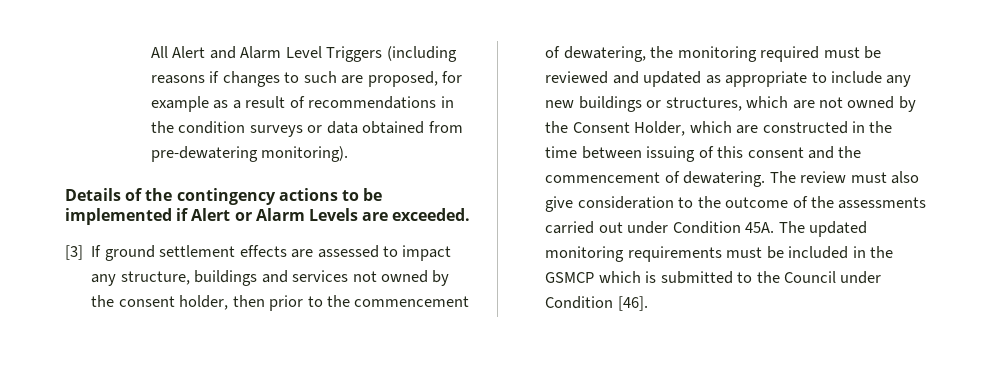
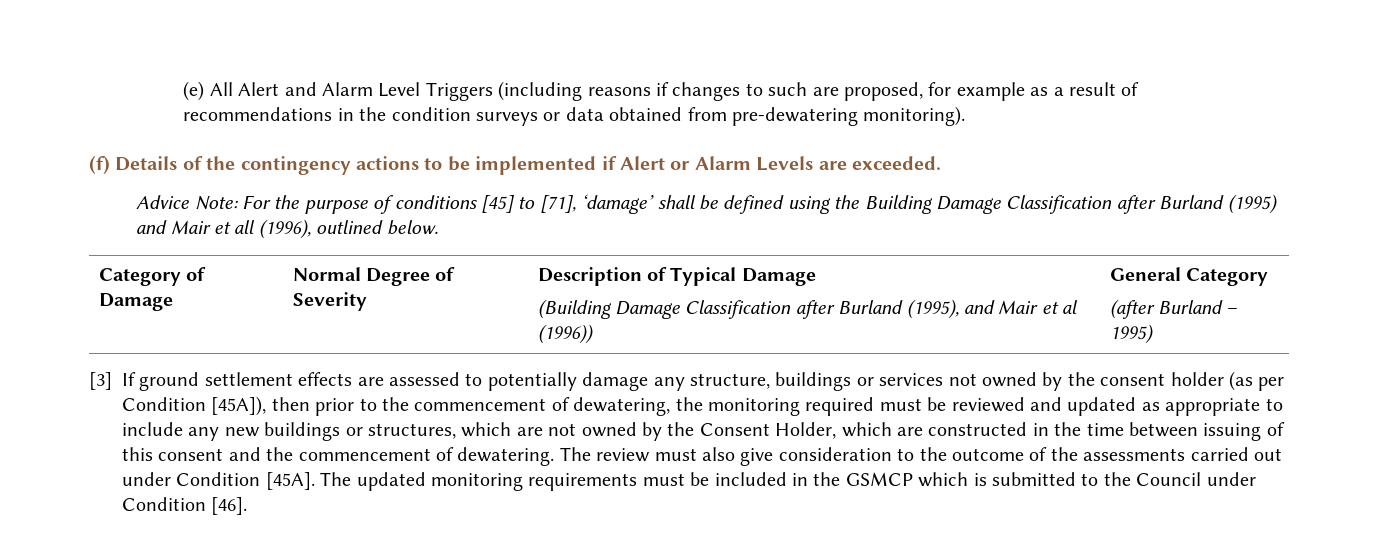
- All Alert and Alarm Level Triggers (including reasons if changes to such are proposed, for example as a result of recommendations in the condition surveys or data obtained from pre-dewatering monitoring).
+ (e) All Alert and Alarm Level Triggers (including reasons if changes to such are proposed, for example as a result of recommendations in the condition surveys or data obtained from pre-dewatering monitoring).
- Details of the contingency actions to be implemented if Alert or Alarm Levels are exceeded.
+ (f) Details of the contingency actions to be implemented if Alert or Alarm Levels are exceeded.
+ Advice Note: For the purpose of conditions [45] to [71], ‘damage’ shall be defined using the Building Damage Classification after Burland (1995) and Mair et all (1996), outlined below.
+ Category of Damage | Normal Degree of Severity | Description of Typical Damage
+ (Building Damage Classification after Burland (1995), and Mair et al (1996)) | General Category
+ (after Burland – 1995)
- [3] If ground settlement effects are assessed to impact any structure, buildings and services not owned by the consent holder, then prior to the commencement of dewatering, the monitoring required must be reviewed and updated as appropriate to include any new buildings or structures, which are not owned by the Consent Holder, which are constructed in the time between issuing of this consent and the commencement of dewatering.
+ [3] If ground settlement effects are assessed to potentially damage any structure, buildings or services not owned by the consent holder (as per Condition [45A]), then prior to the commencement of dewatering, the monitoring required must be reviewed and updated as appropriate to include any new buildings or structures, which are not owned by the Consent Holder, which are constructed in the time between issuing of this consent and the commencement of dewatering.
- The review must also give consideration to the outcome of the assessments carried out under Condition 45A.
+ The review must also give consideration to the outcome of the assessments carried out under Condition [45A].

